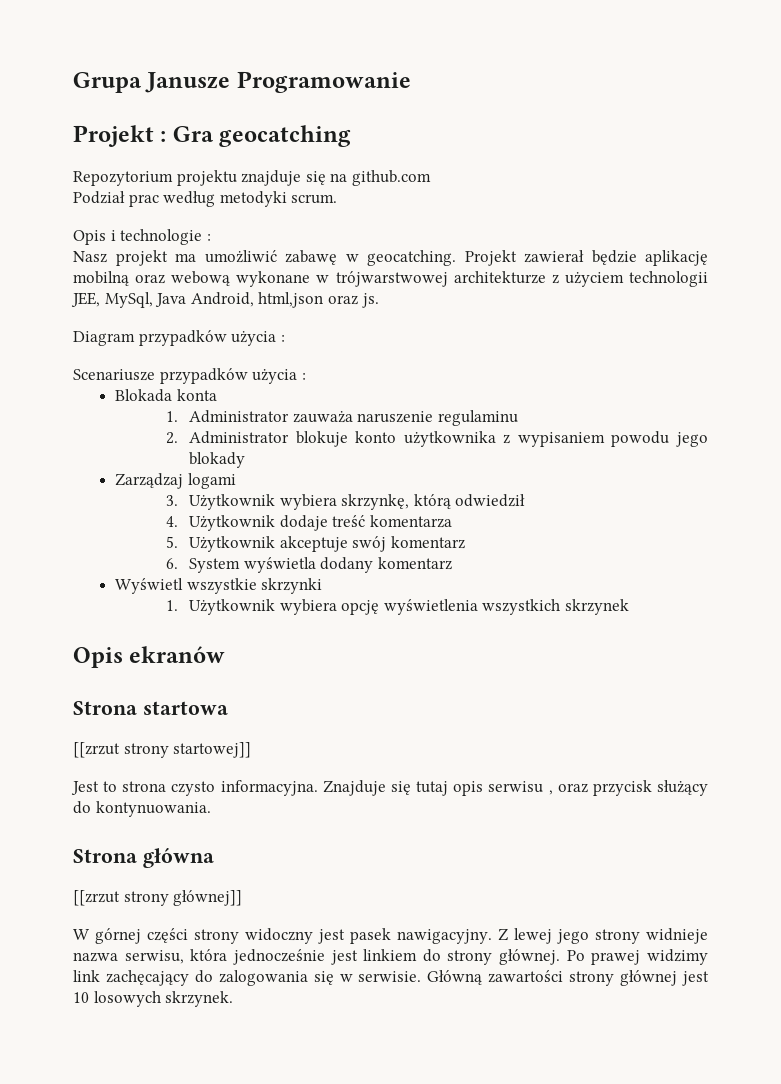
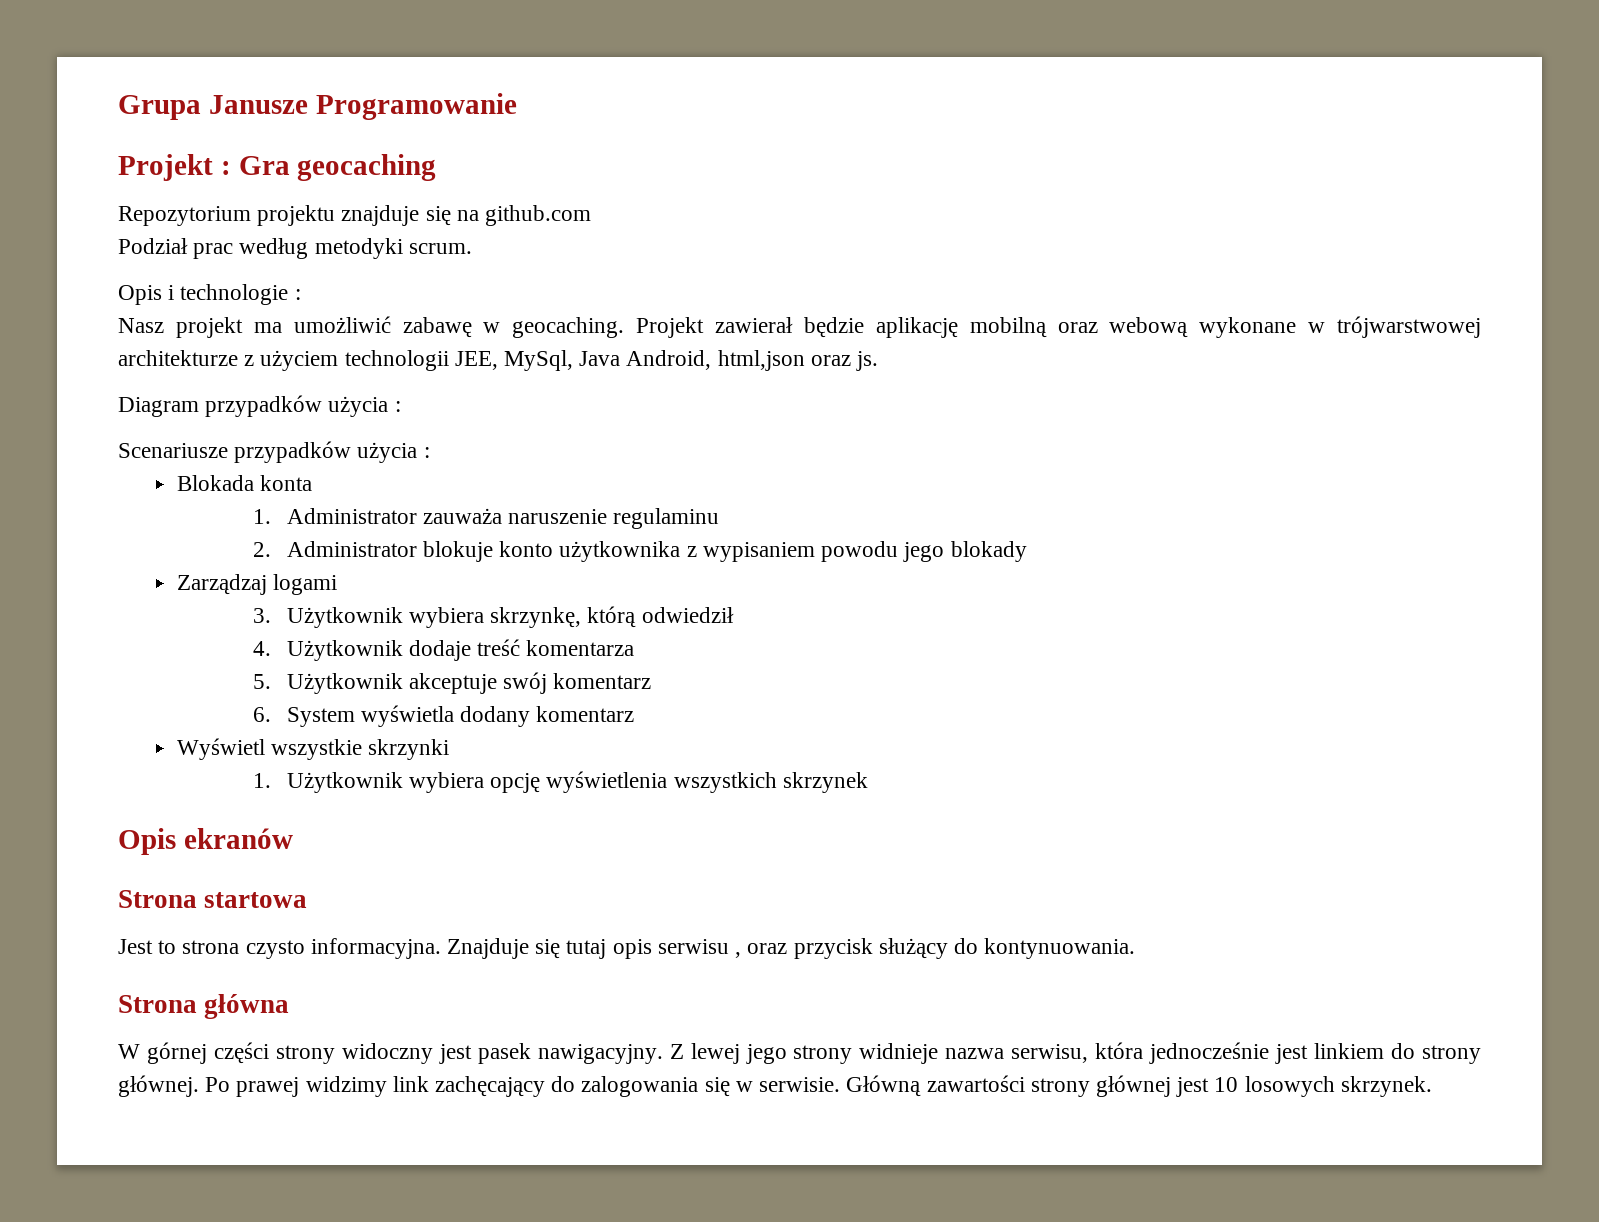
- Projekt : Gra geocatching
+ Projekt : Gra geocaching
- Nasz projekt ma umożliwić zabawę w geocatching.
+ Nasz projekt ma umożliwić zabawę w geocaching.
- [[zrzut strony startowej]]
- [[zrzut strony głównej]]

